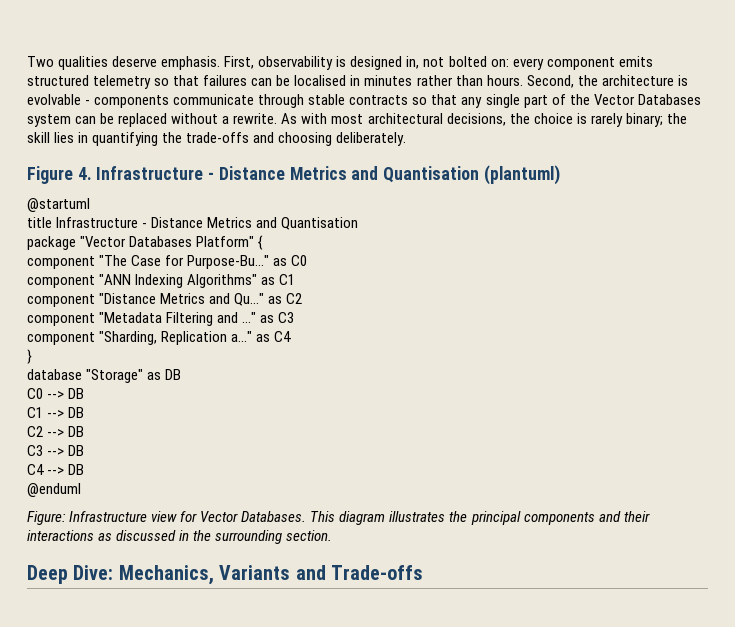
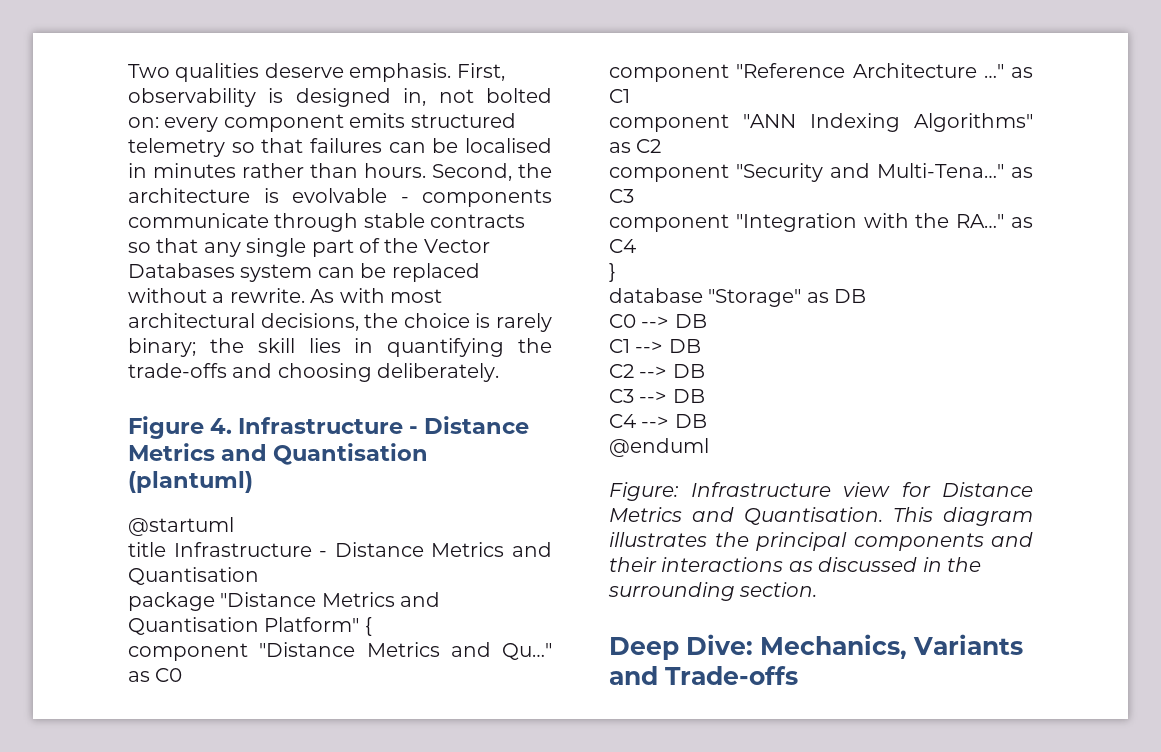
- package "Vector Databases Platform" {
- component "The Case for Purpose-Bu…" as C0
- component "ANN Indexing Algorithms" as C1
+ package "Distance Metrics and Quantisation Platform" {
- component "Distance Metrics and Qu…" as C2
- component "Metadata Filtering and …" as C3
+ component "Distance Metrics and Qu…" as C0
+ component "Reference Architecture …" as C1
+ component "ANN Indexing Algorithms" as C2
+ component "Security and Multi-Tena…" as C3
- component "Sharding, Replication a…" as C4
+ component "Integration with the RA…" as C4
- Figure: Infrastructure view for Vector Databases.
+ Figure: Infrastructure view for Distance Metrics and Quantisation.

